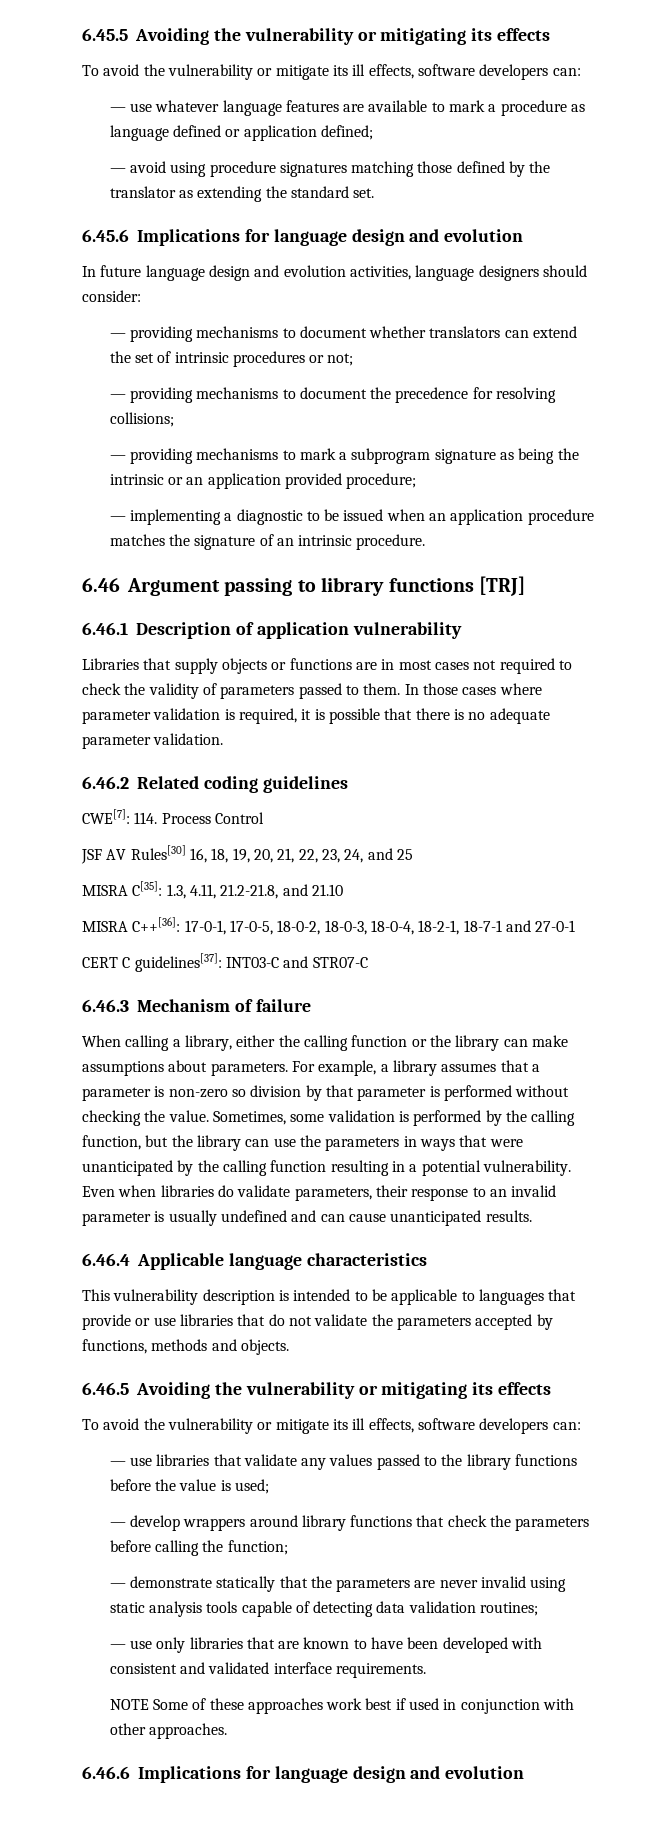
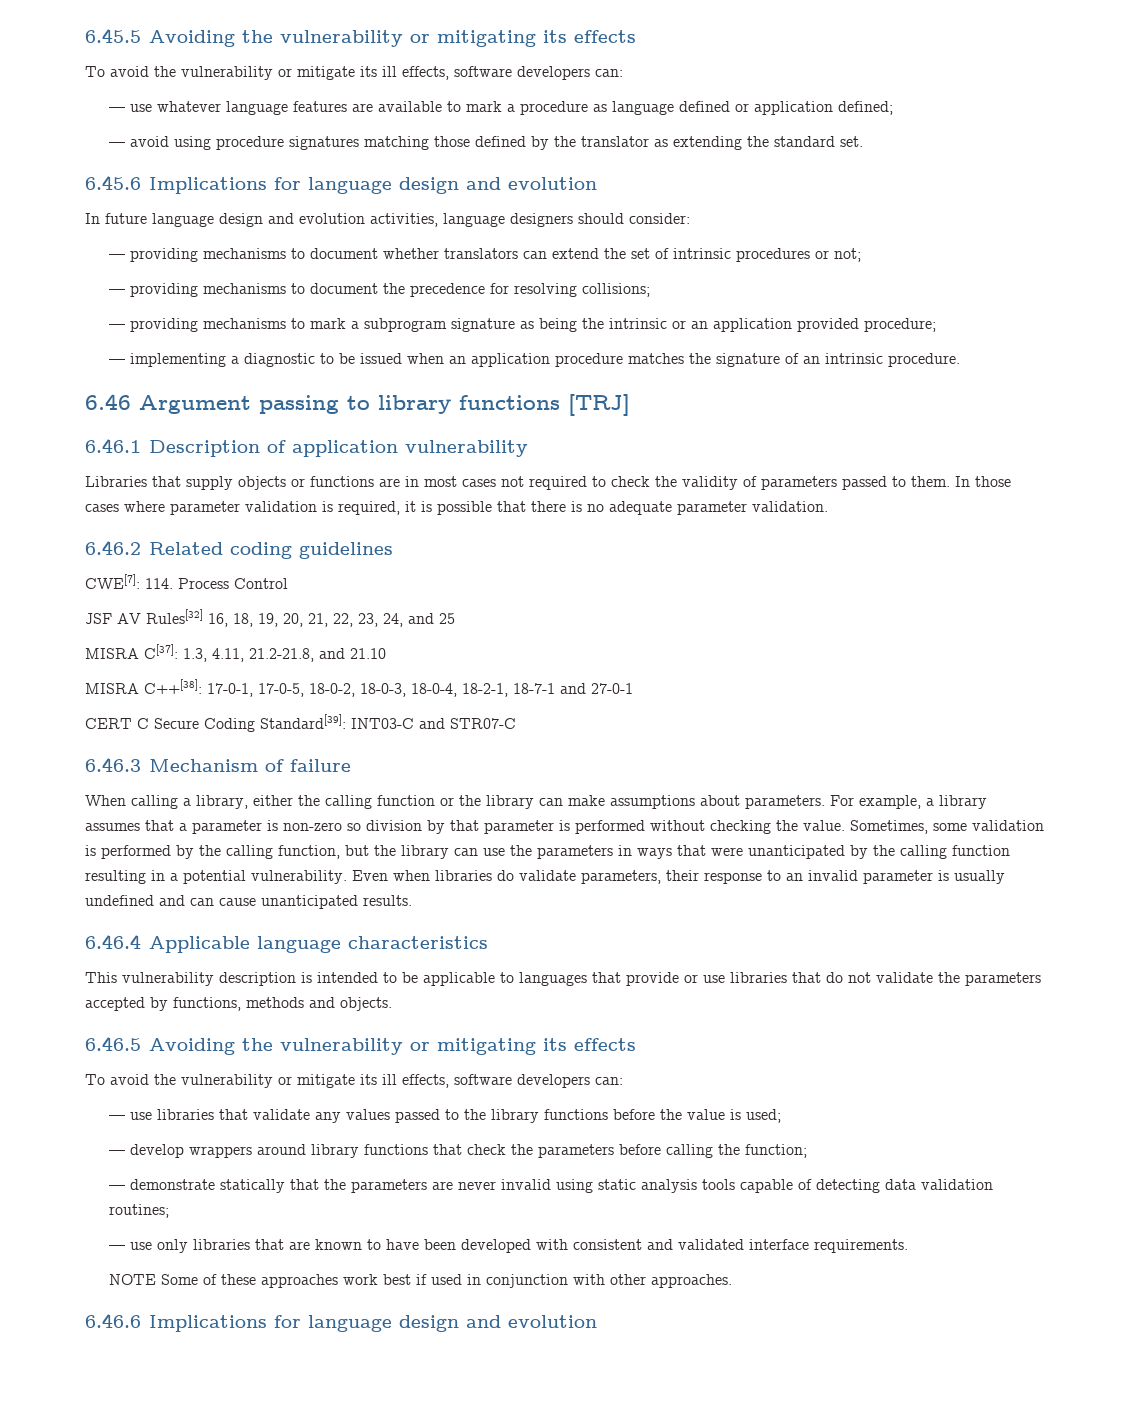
- JSF AV Rules[30] 16, 18, 19, 20, 21, 22, 23, 24, and 25
+ JSF AV Rules[32] 16, 18, 19, 20, 21, 22, 23, 24, and 25
- MISRA C[35]: 1.3, 4.11, 21.2-21.8, and 21.10
+ MISRA C[37]: 1.3, 4.11, 21.2-21.8, and 21.10
- MISRA C++[36]: 17-0-1, 17-0-5, 18-0-2, 18-0-3, 18-0-4, 18-2-1, 18-7-1 and 27-0-1
+ MISRA C++[38]: 17-0-1, 17-0-5, 18-0-2, 18-0-3, 18-0-4, 18-2-1, 18-7-1 and 27-0-1
- CERT C guidelines[37]: INT03-C and STR07-C
+ CERT C Secure Coding Standard[39]: INT03-C and STR07-C

